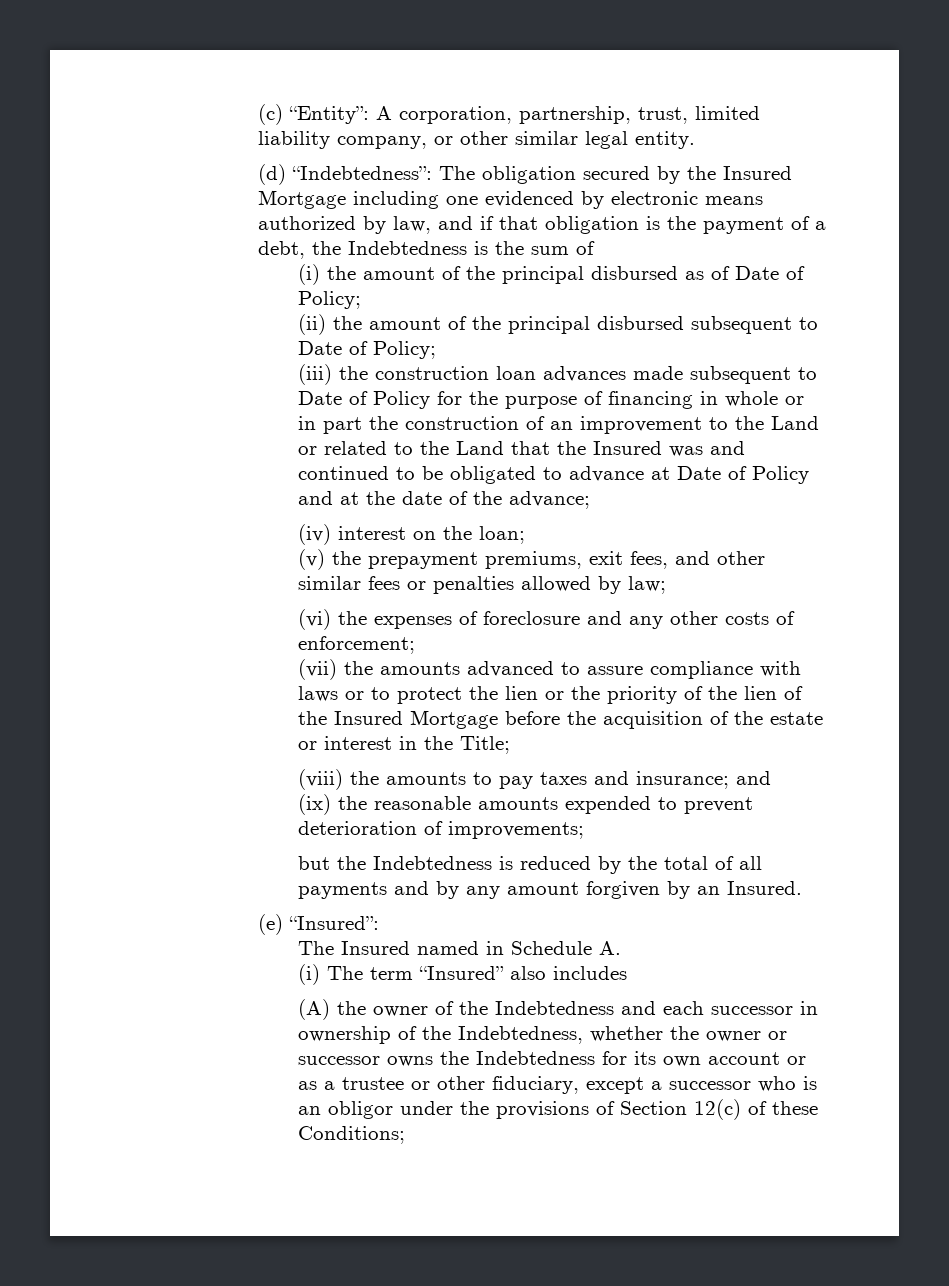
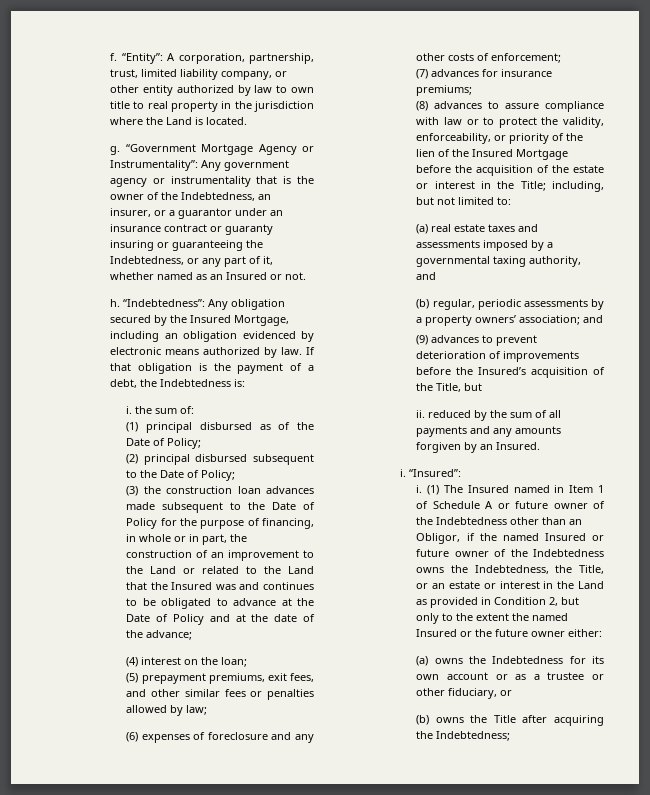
- (c) “Entity”:
+ f. “Entity”:
- A corporation, partnership, trust, limited liability company, or other similar legal entity.
- (d) “Indebtedness”: The obligation secured by the Insured Mortgage including one evidenced by electronic means authorized by law, and if that obligation is the payment of a debt, the Indebtedness is the sum of
- (i) the amount of the principal disbursed as of Date of Policy;
- (ii) the amount of the principal disbursed subsequent to Date of Policy;
- (iii) the construction loan advances made subsequent to Date of Policy for the purpose of financing in whole or in part the construction of an improvement to the Land or related to the Land that the Insured was and continued to be obligated to advance at Date of Policy and at the date of the advance;
+ A corporation, partnership, trust, limited liability company, or other entity authorized by law to own title to real property in the jurisdiction where the Land is located.
+ g. “Government Mortgage Agency or Instrumentality”: Any government agency or instrumentality that is the owner of the Indebtedness, an insurer, or a guarantor under an insurance contract or guaranty insuring or guaranteeing the Indebtedness, or any part of it, whether named as an Insured or not.
+ h. “Indebtedness”: Any obligation secured by the Insured Mortgage, including an obligation evidenced by electronic means authorized by law. If that obligation is the payment of a debt, the Indebtedness is:
+ i. the sum of:
+ (1) principal disbursed as of the Date of Policy;
+ (2) principal disbursed subsequent to the Date of Policy;
+ (3) the construction loan advances made subsequent to the Date of Policy for the purpose of financing, in whole or in part, the construction of an improvement to the Land or related to the Land that the Insured was and continues to be obligated to advance at the Date of Policy and at the date of the advance;
- (iv) interest on the loan;
+ (4) interest on the loan;
- (v) the prepayment premiums, exit fees, and other similar fees or penalties allowed by law;
+ (5) prepayment premiums, exit fees, and other similar fees or penalties allowed by law;
- (vi) the expenses of foreclosure and any other costs of enforcement;
+ (6) expenses of foreclosure and any other costs of enforcement;
- (vii) the amounts advanced to assure compliance with laws or to protect the lien or the priority of the lien of the Insured Mortgage before the acquisition of the estate or interest in the Title;
- (viii) the amounts to pay taxes and insurance; and
- (ix) the reasonable amounts expended to prevent deterioration of improvements;
- but the Indebtedness is reduced by the total of all payments and by any amount forgiven by an Insured.
+ (7) advances for insurance premiums;
+ (8) advances to assure compliance with law or to protect the validity, enforceability, or priority of the lien of the Insured Mortgage before the acquisition of the estate or interest in the Title; including, but not limited to:
+ (a) real estate taxes and assessments imposed by a governmental taxing authority, and
+ (b) regular, periodic assessments by a property owners’ association; and
+ (9) advances to prevent deterioration of improvements before the Insured’s acquisition of the Title, but
+ ii. reduced by the sum of all payments and any amounts forgiven by an Insured.
- (e) “Insured”:
+ i. “Insured”:
- The Insured named in Schedule A.
- (i) The term “Insured” also includes
- (A) the owner of the Indebtedness and each successor in ownership of the Indebtedness, whether the owner or successor owns the Indebtedness for its own account or as a trustee or other fiduciary, except a successor who is an obligor under the provisions of Section 12(c) of these Conditions;
+ i. (1) The Insured named in Item 1 of Schedule A or future owner of the Indebtedness other than an Obligor, if the named Insured or future owner of the Indebtedness owns the Indebtedness, the Title, or an estate or interest in the Land as provided in Condition 2, but only to the extent the named Insured or the future owner either:
+ (a) owns the Indebtedness for its own account or as a trustee or other fiduciary, or
+ (b) owns the Title after acquiring the Indebtedness;

